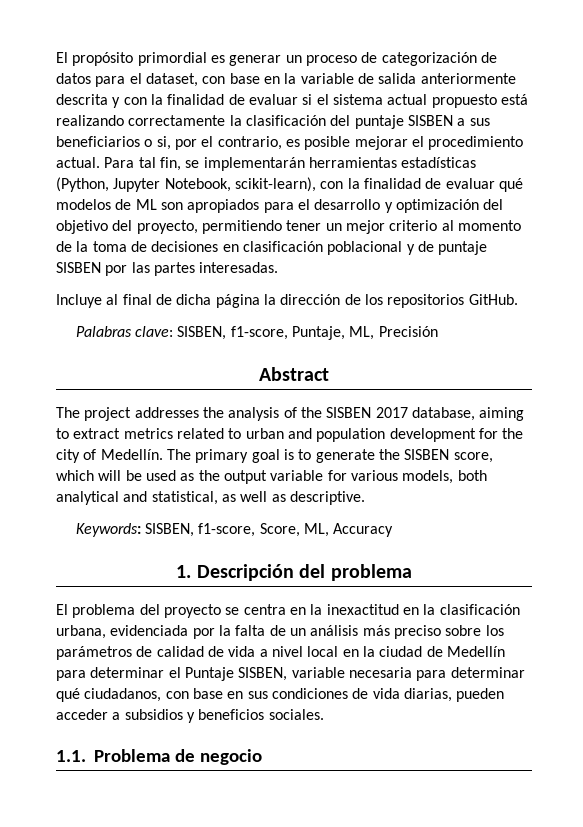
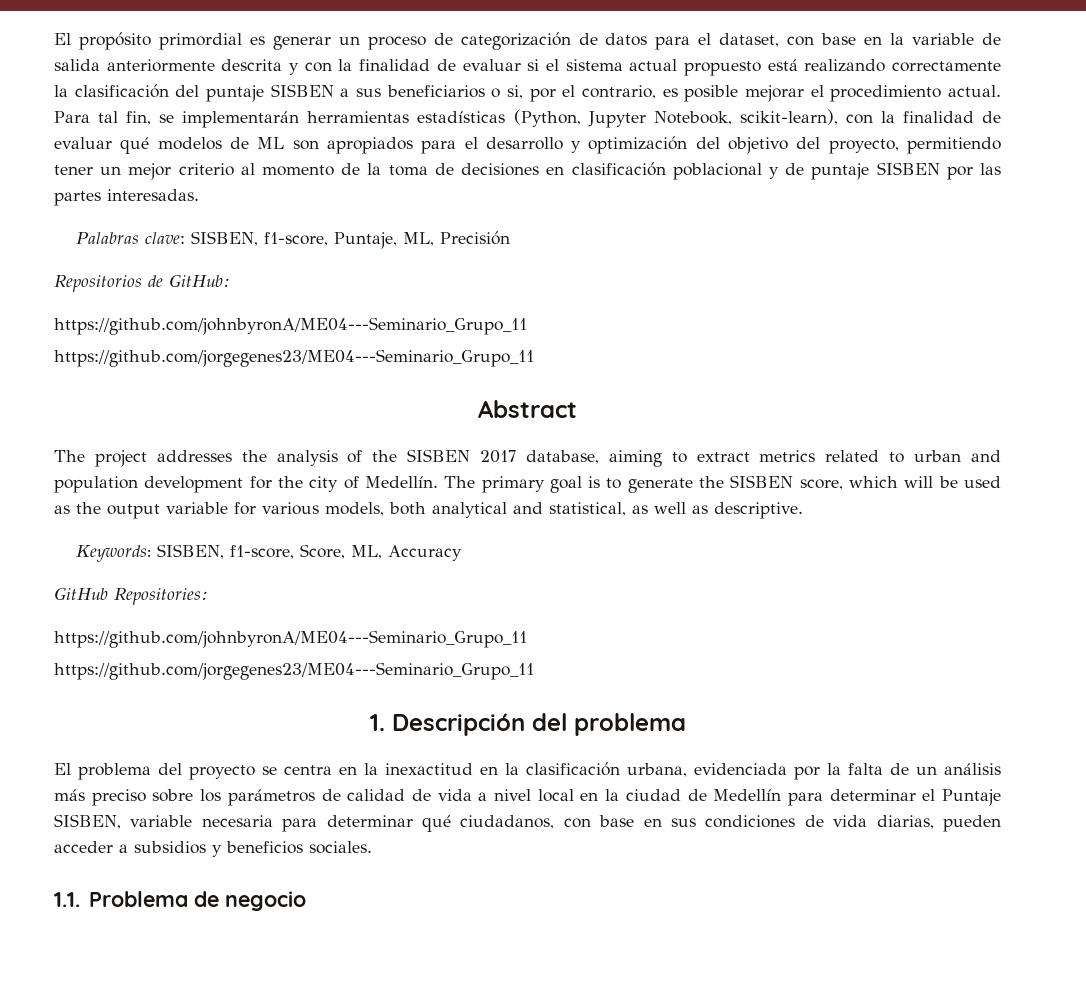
- Incluye al final de dicha página la dirección de los repositorios GitHub.
+ Repositorios de GitHub:
+ https://github.com/johnbyronA/ME04---Seminario_Grupo_11
+ https://github.com/jorgegenes23/ME04---Seminario_Grupo_11
+ GitHub Repositories:
+ https://github.com/johnbyronA/ME04---Seminario_Grupo_11
+ https://github.com/jorgegenes23/ME04---Seminario_Grupo_11

